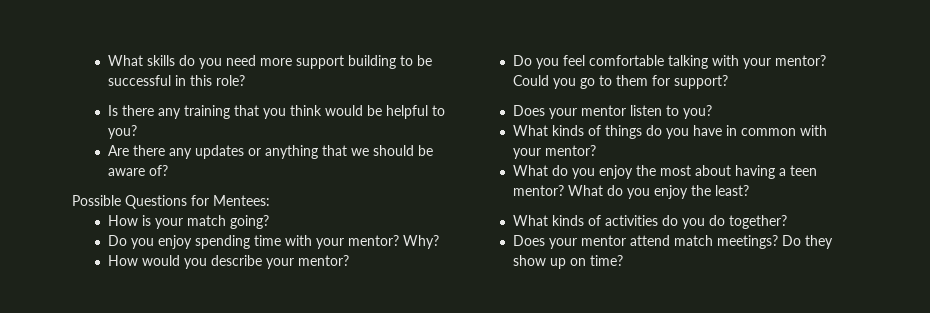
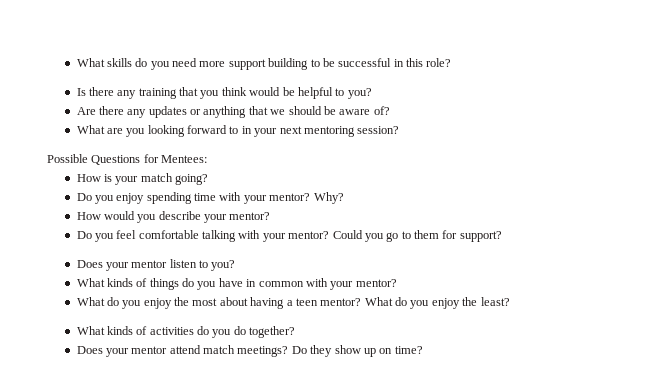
+ What are you looking forward to in your next mentoring session?

